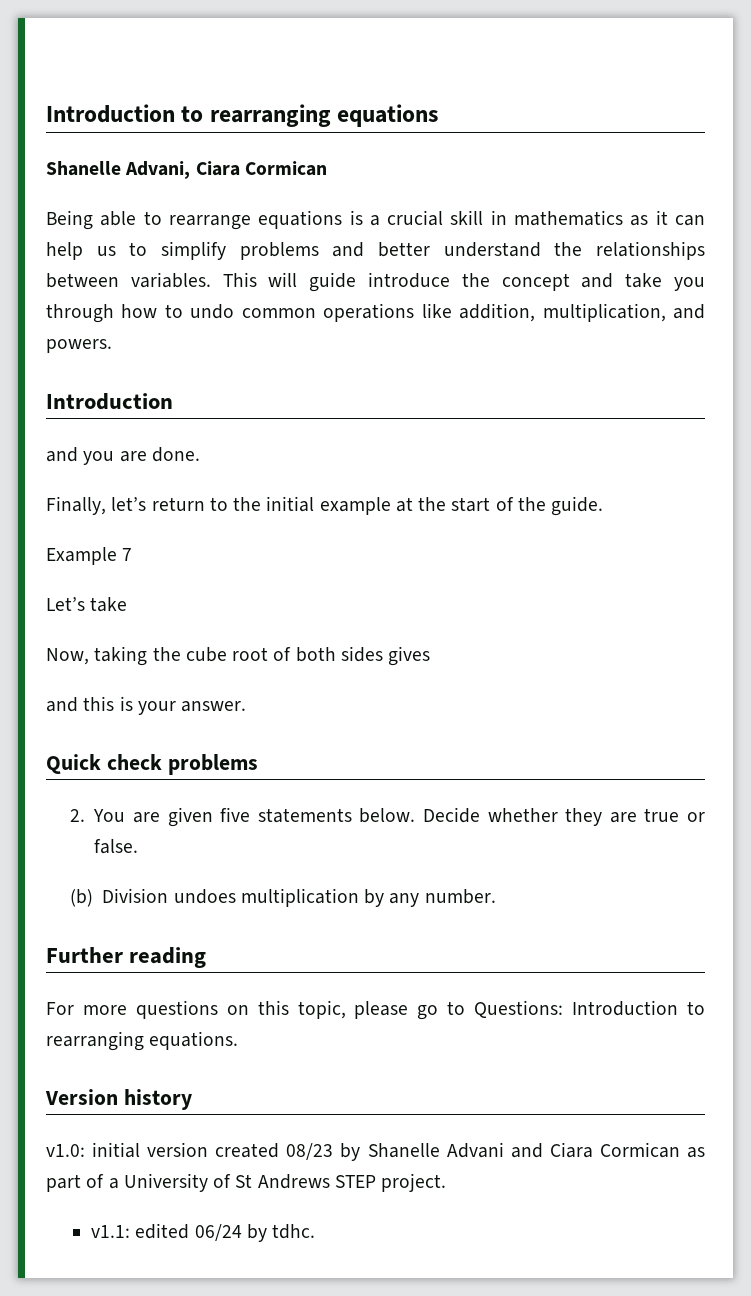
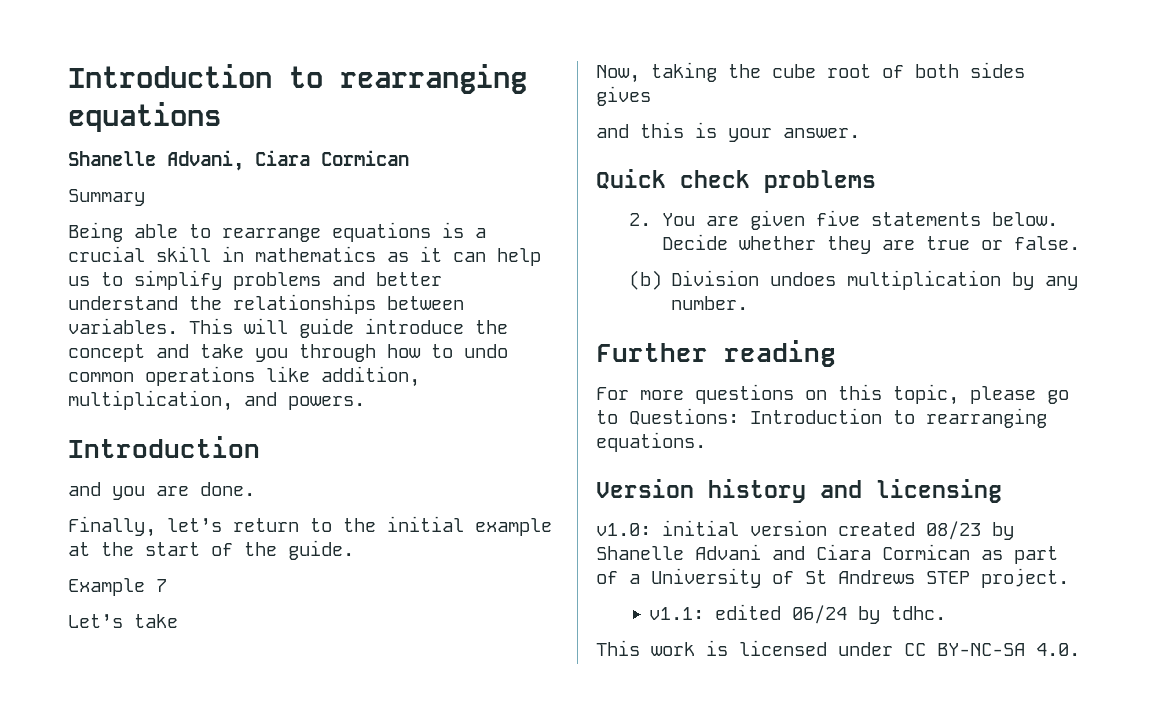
+ Summary
- Version history
+ Version history and licensing
+ This work is licensed under CC BY-NC-SA 4.0.

